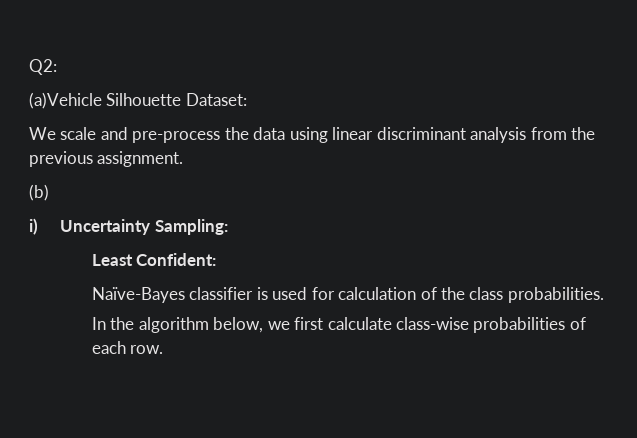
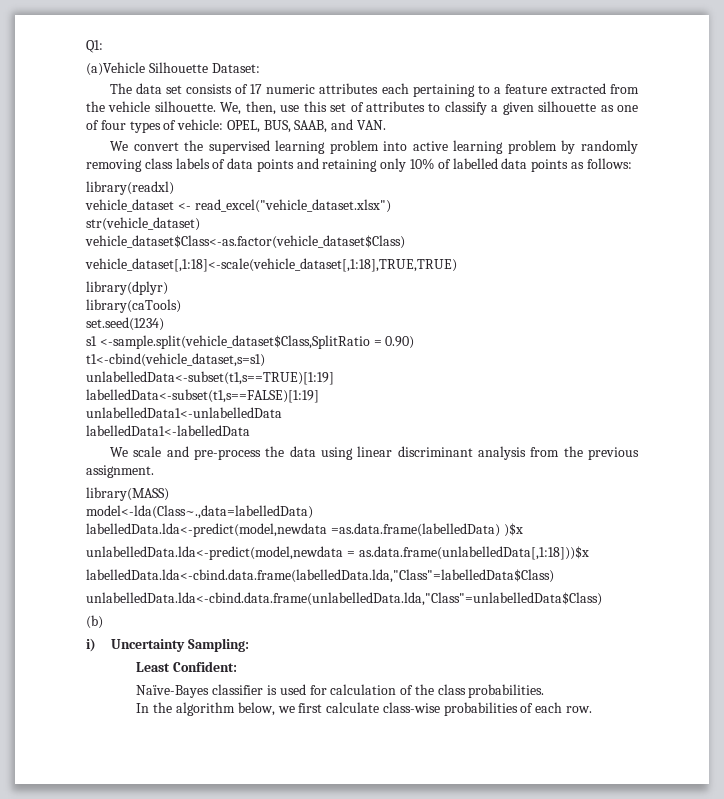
- Q2:
+ Q1:
+ The data set consists of 17 numeric attributes each pertaining to a feature extracted from the vehicle silhouette. We, then, use this set of attributes to classify a given silhouette as one of four types of vehicle: OPEL, BUS, SAAB, and VAN.
+ We convert the supervised learning problem into active learning problem by randomly removing class labels of data points and retaining only 10% of labelled data points as follows:
+ library(readxl)
+ vehicle_dataset <- read_excel("vehicle_dataset.xlsx")
+ str(vehicle_dataset)
+ vehicle_dataset$Class<-as.factor(vehicle_dataset$Class)
+ vehicle_dataset[,1:18]<-scale(vehicle_dataset[,1:18],TRUE,TRUE)
+ library(dplyr)
+ library(caTools)
+ set.seed(1234)
+ s1 <-sample.split(vehicle_dataset$Class,SplitRatio = 0.90)
+ t1<-cbind(vehicle_dataset,s=s1)
+ unlabelledData<-subset(t1,s==TRUE)[1:19]
+ labelledData<-subset(t1,s==FALSE)[1:19]
+ unlabelledData1<-unlabelledData
+ labelledData1<-labelledData
+ library(MASS)
+ model<-lda(Class~.,data=labelledData)
+ labelledData.lda<-predict(model,newdata =as.data.frame(labelledData) )$x
+ unlabelledData.lda<-predict(model,newdata = as.data.frame(unlabelledData[,1:18]))$x
+ labelledData.lda<-cbind.data.frame(labelledData.lda,"Class"=labelledData$Class)
+ unlabelledData.lda<-cbind.data.frame(unlabelledData.lda,"Class"=unlabelledData$Class)

